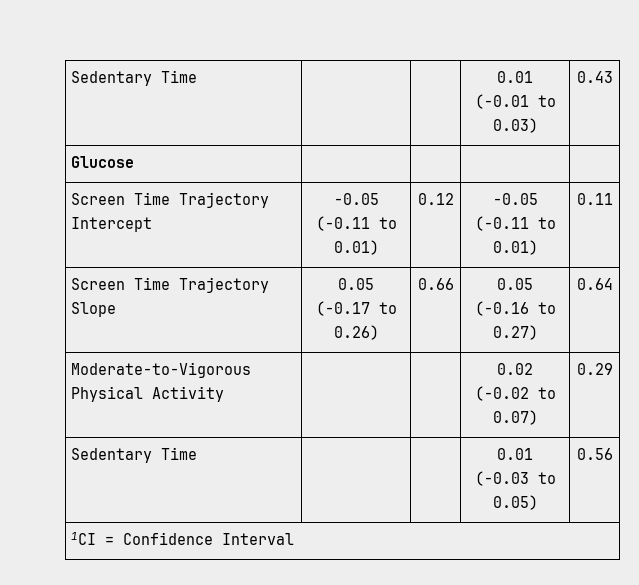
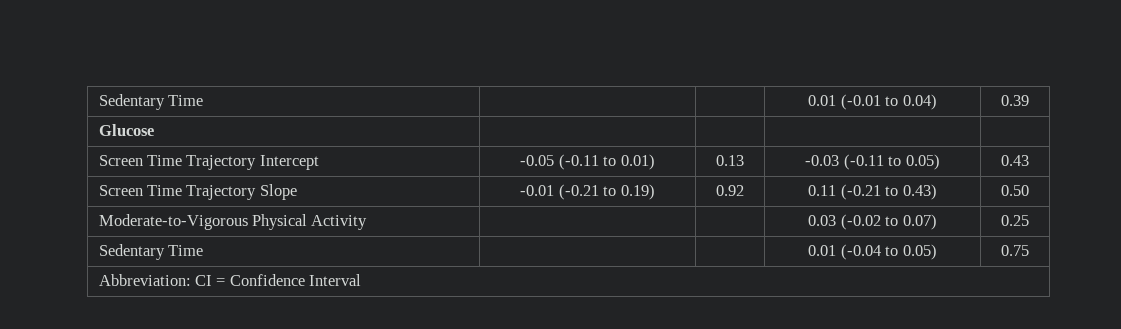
- Sedentary Time | | | 0.01 (-0.01 to 0.03) | 0.43
+ Sedentary Time | | | 0.01 (-0.01 to 0.04) | 0.39
- Screen Time Trajectory Intercept | -0.05 (-0.11 to 0.01) | 0.12 | -0.05 (-0.11 to 0.01) | 0.11
- Screen Time Trajectory Slope | 0.05 (-0.17 to 0.26) | 0.66 | 0.05 (-0.16 to 0.27) | 0.64
+ Screen Time Trajectory Intercept | -0.05 (-0.11 to 0.01) | 0.13 | -0.03 (-0.11 to 0.05) | 0.43
+ Screen Time Trajectory Slope | -0.01 (-0.21 to 0.19) | 0.92 | 0.11 (-0.21 to 0.43) | 0.50
- Moderate-to-Vigorous Physical Activity | | | 0.02 (-0.02 to 0.07) | 0.29
- Sedentary Time | | | 0.01 (-0.03 to 0.05) | 0.56
- 1CI = Confidence Interval
+ Moderate-to-Vigorous Physical Activity | | | 0.03 (-0.02 to 0.07) | 0.25
+ Sedentary Time | | | 0.01 (-0.04 to 0.05) | 0.75
+ Abbreviation: CI = Confidence Interval

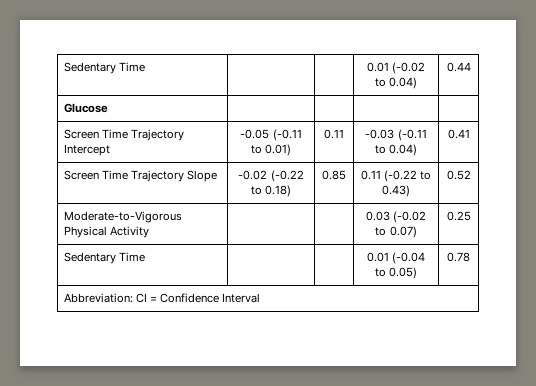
- Sedentary Time | | | 0.01 (-0.01 to 0.04) | 0.39
+ Sedentary Time | | | 0.01 (-0.02 to 0.04) | 0.44
- Screen Time Trajectory Intercept | -0.05 (-0.11 to 0.01) | 0.13 | -0.03 (-0.11 to 0.05) | 0.43
+ Screen Time Trajectory Intercept | -0.05 (-0.11 to 0.01) | 0.11 | -0.03 (-0.11 to 0.04) | 0.41
- Screen Time Trajectory Slope | -0.01 (-0.21 to 0.19) | 0.92 | 0.11 (-0.21 to 0.43) | 0.50
+ Screen Time Trajectory Slope | -0.02 (-0.22 to 0.18) | 0.85 | 0.11 (-0.22 to 0.43) | 0.52
- Sedentary Time | | | 0.01 (-0.04 to 0.05) | 0.75
+ Sedentary Time | | | 0.01 (-0.04 to 0.05) | 0.78

